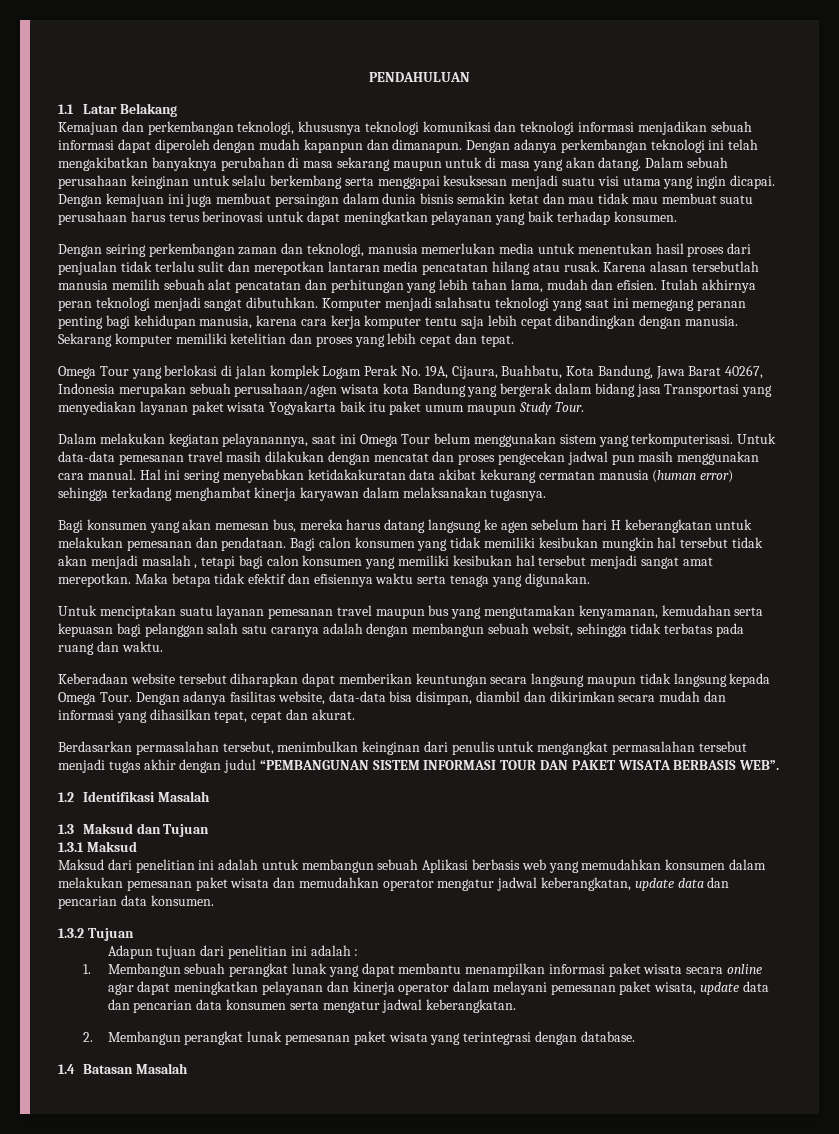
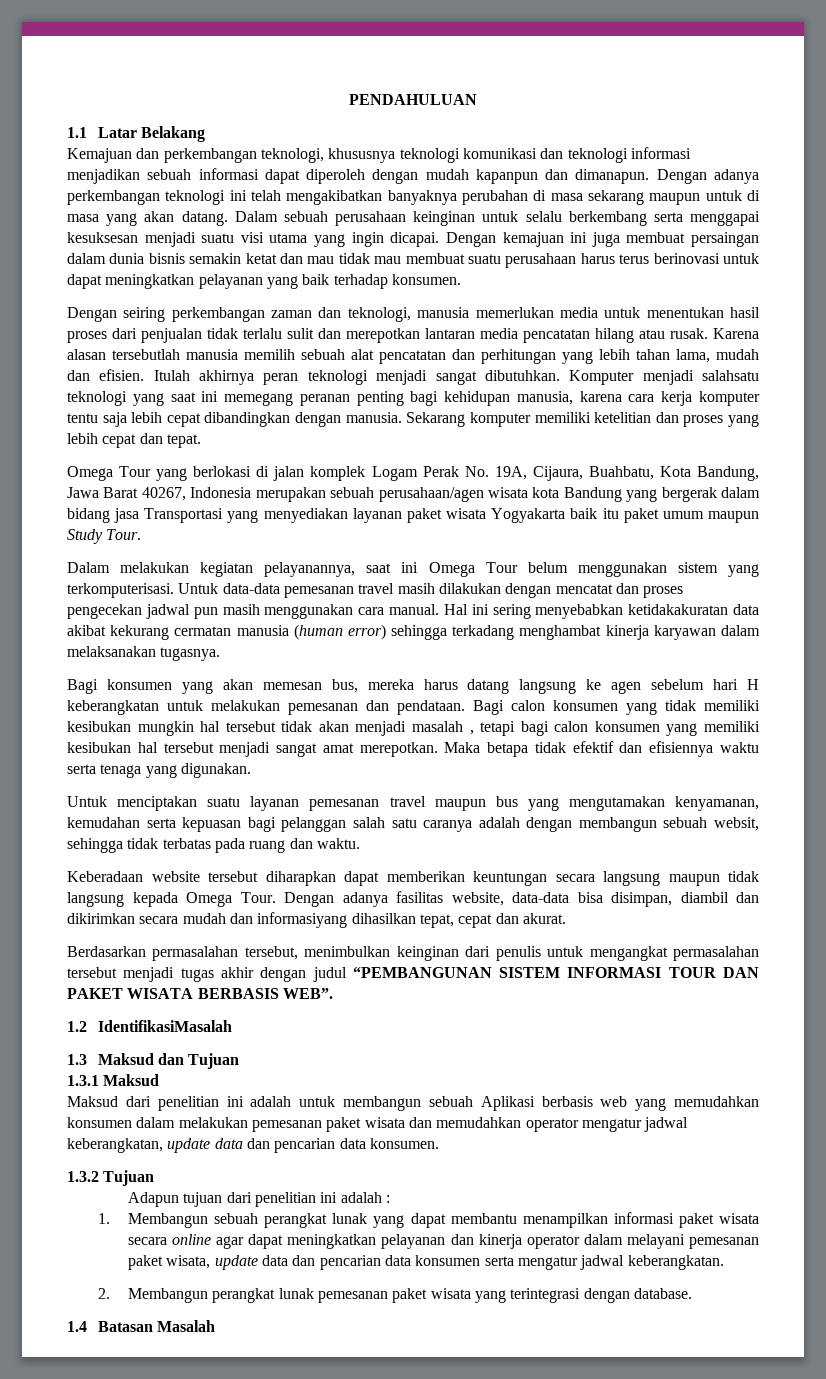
- Dengan adanya fasilitas website, data-data bisa disimpan, diambil dan dikirimkan secara mudah dan informasi yang dihasilkan tepat, cepat dan akurat.
+ Dengan adanya fasilitas website, data-data bisa disimpan, diambil dan dikirimkan secara mudah dan informasiyang dihasilkan tepat, cepat dan akurat.
- 1.2 Identifikasi Masalah
+ 1.2 IdentifikasiMasalah

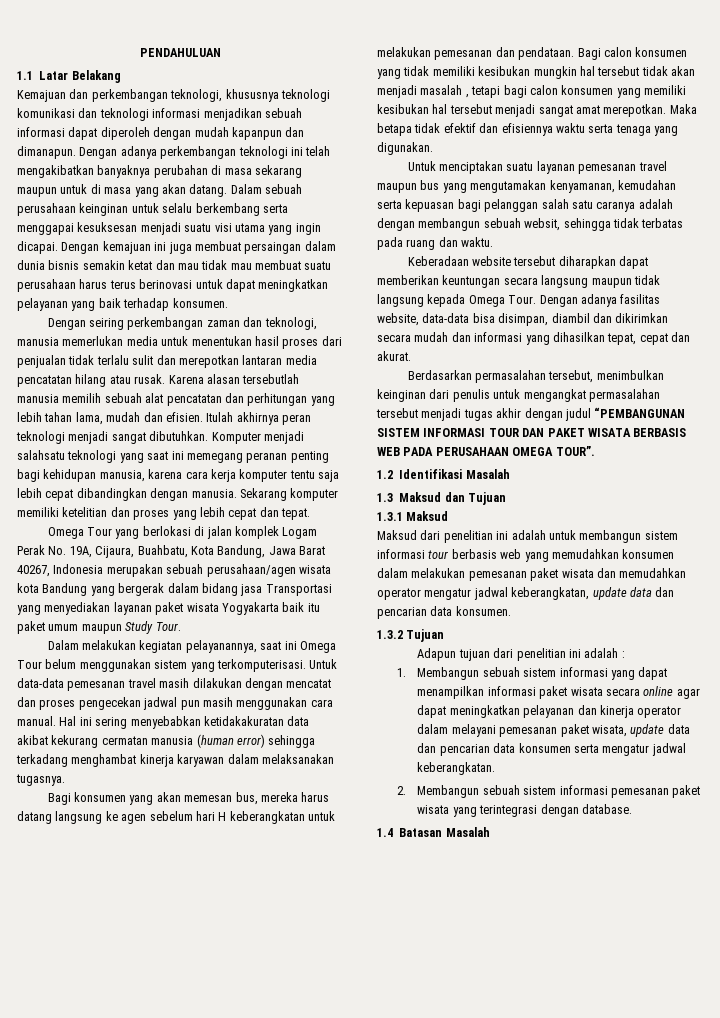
- Dengan adanya fasilitas website, data-data bisa disimpan, diambil dan dikirimkan secara mudah dan informasiyang dihasilkan tepat, cepat dan akurat.
+ Dengan adanya fasilitas website, data-data bisa disimpan, diambil dan dikirimkan secara mudah dan informasi yang dihasilkan tepat, cepat dan akurat.
- Berdasarkan permasalahan tersebut, menimbulkan keinginan dari penulis untuk mengangkat permasalahan tersebut menjadi tugas akhir dengan judul “PEMBANGUNAN SISTEM INFORMASI TOUR DAN PAKET WISATA BERBASIS WEB”.
+ Berdasarkan permasalahan tersebut, menimbulkan keinginan dari penulis untuk mengangkat permasalahan tersebut menjadi tugas akhir dengan judul “PEMBANGUNAN SISTEM INFORMASI TOUR DAN PAKET WISATA BERBASIS WEB PADA PERUSAHAAN OMEGA TOUR”.
- 1.2 IdentifikasiMasalah
+ 1.2 Identifikasi Masalah
- Maksud dari penelitian ini adalah untuk membangun sebuah Aplikasi berbasis web yang memudahkan konsumen dalam melakukan pemesanan paket wisata dan memudahkan operator mengatur jadwal keberangkatan, update data dan pencarian data konsumen.
+ Maksud dari penelitian ini adalah untuk membangun sistem informasi tour berbasis web yang memudahkan konsumen dalam melakukan pemesanan paket wisata dan memudahkan operator mengatur jadwal keberangkatan, update data dan pencarian data konsumen.
- 1. Membangun sebuah perangkat lunak yang dapat membantu menampilkan informasi paket wisata secara online agar dapat meningkatkan pelayanan dan kinerja operator dalam melayani pemesanan paket wisata, update data dan pencarian data konsumen serta mengatur jadwal keberangkatan.
+ 1. Membangun sebuah sistem informasi yang dapat menampilkan informasi paket wisata secara online agar dapat meningkatkan pelayanan dan kinerja operator dalam melayani pemesanan paket wisata, update data dan pencarian data konsumen serta mengatur jadwal keberangkatan.
- 2. Membangun perangkat lunak pemesanan paket wisata yang terintegrasi dengan database.
+ 2. Membangun sebuah sistem informasi pemesanan paket wisata yang terintegrasi dengan database.

